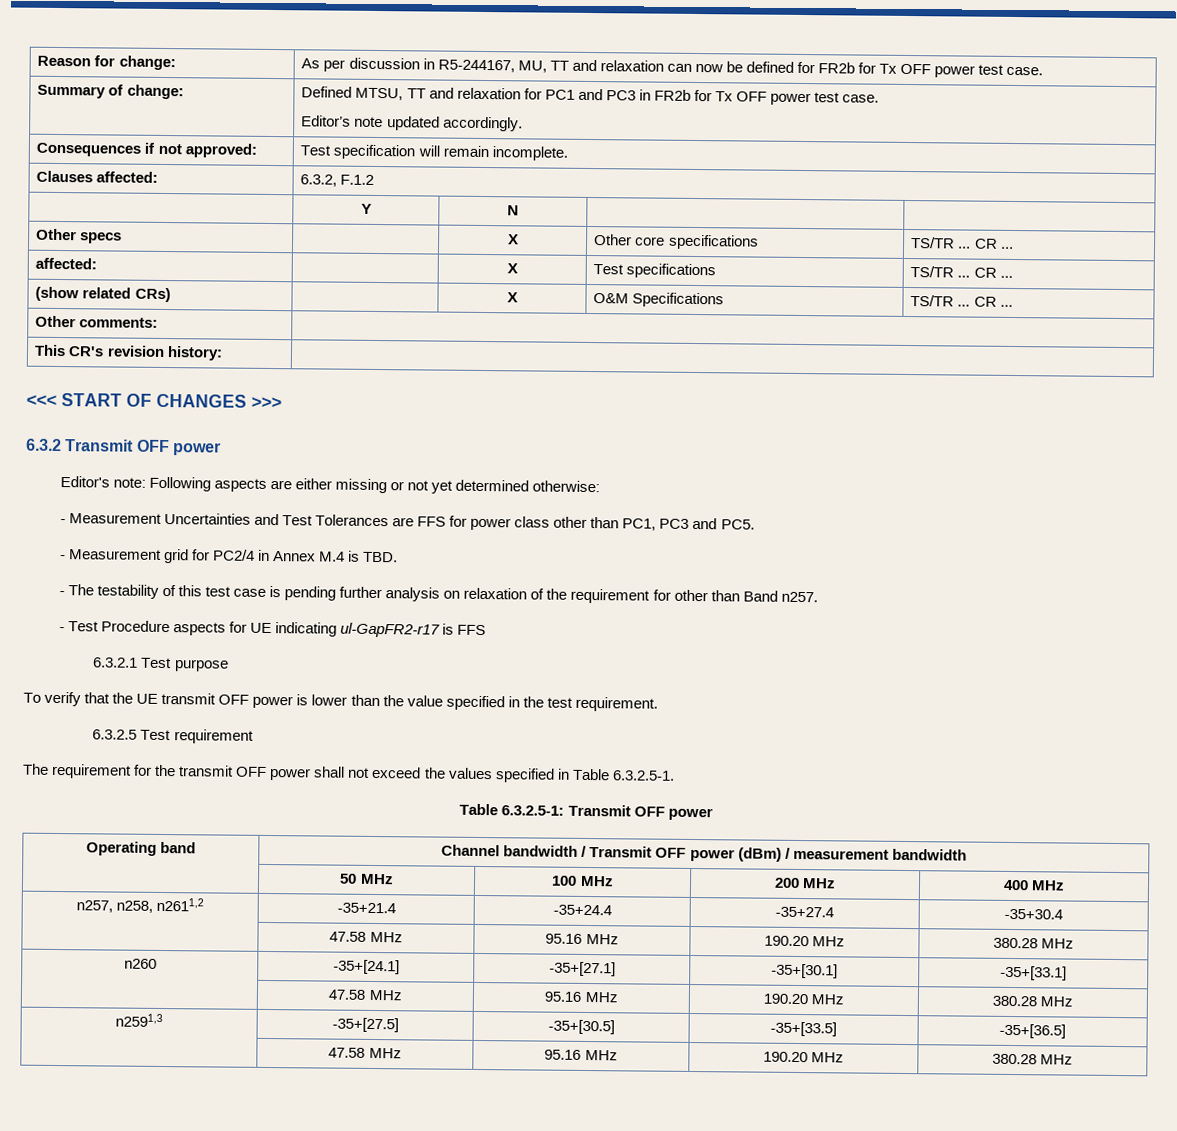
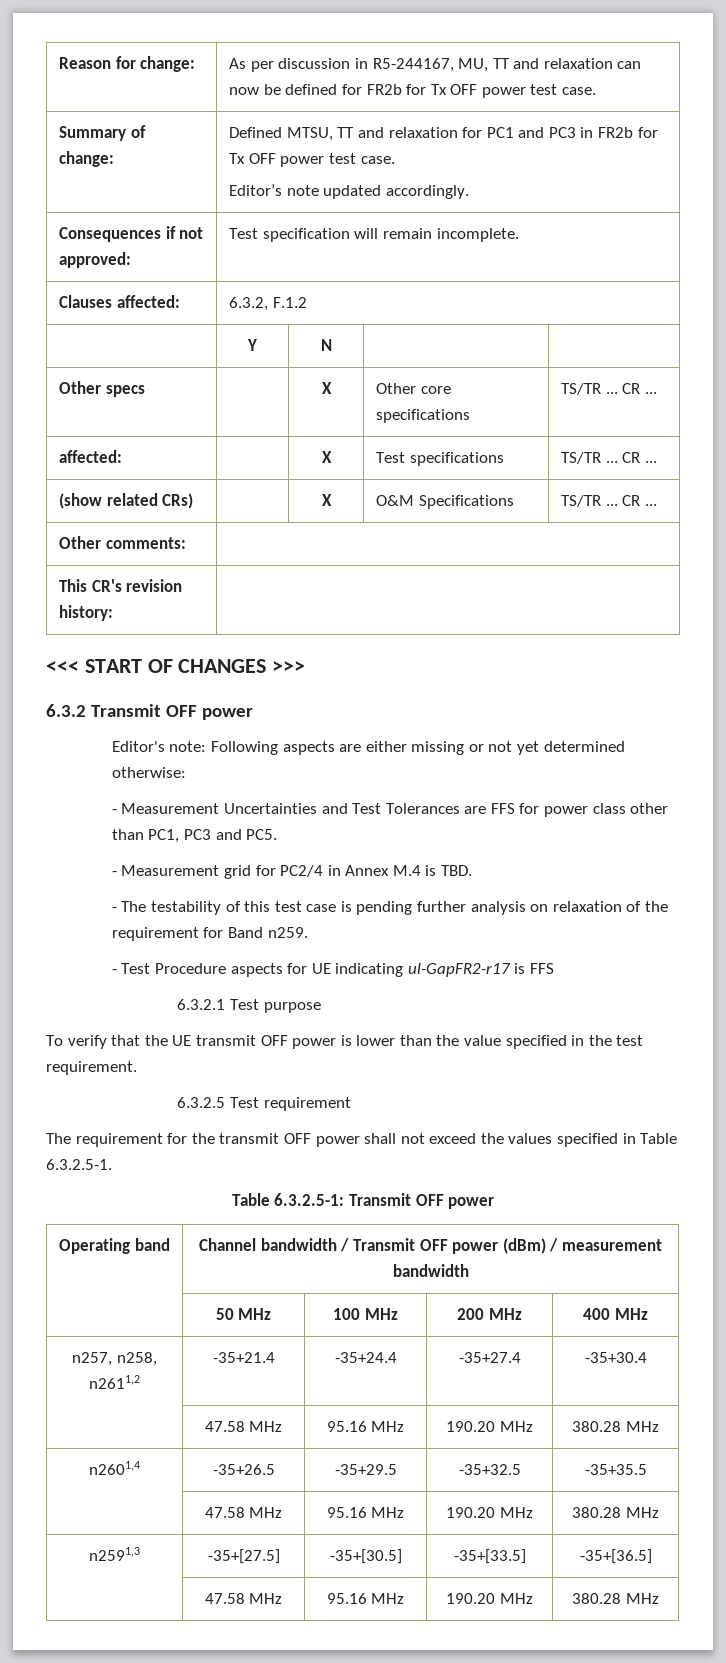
- - The testability of this test case is pending further analysis on relaxation of the requirement for other than Band n257.
+ - The testability of this test case is pending further analysis on relaxation of the requirement for Band n259.
- n260 | -35+[24.1] | -35+[27.1] | -35+[30.1] | -35+[33.1]
+ n2601,4 | -35+26.5 | -35+29.5 | -35+32.5 | -35+35.5

